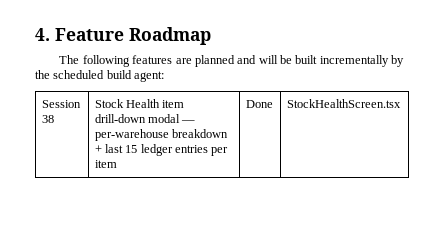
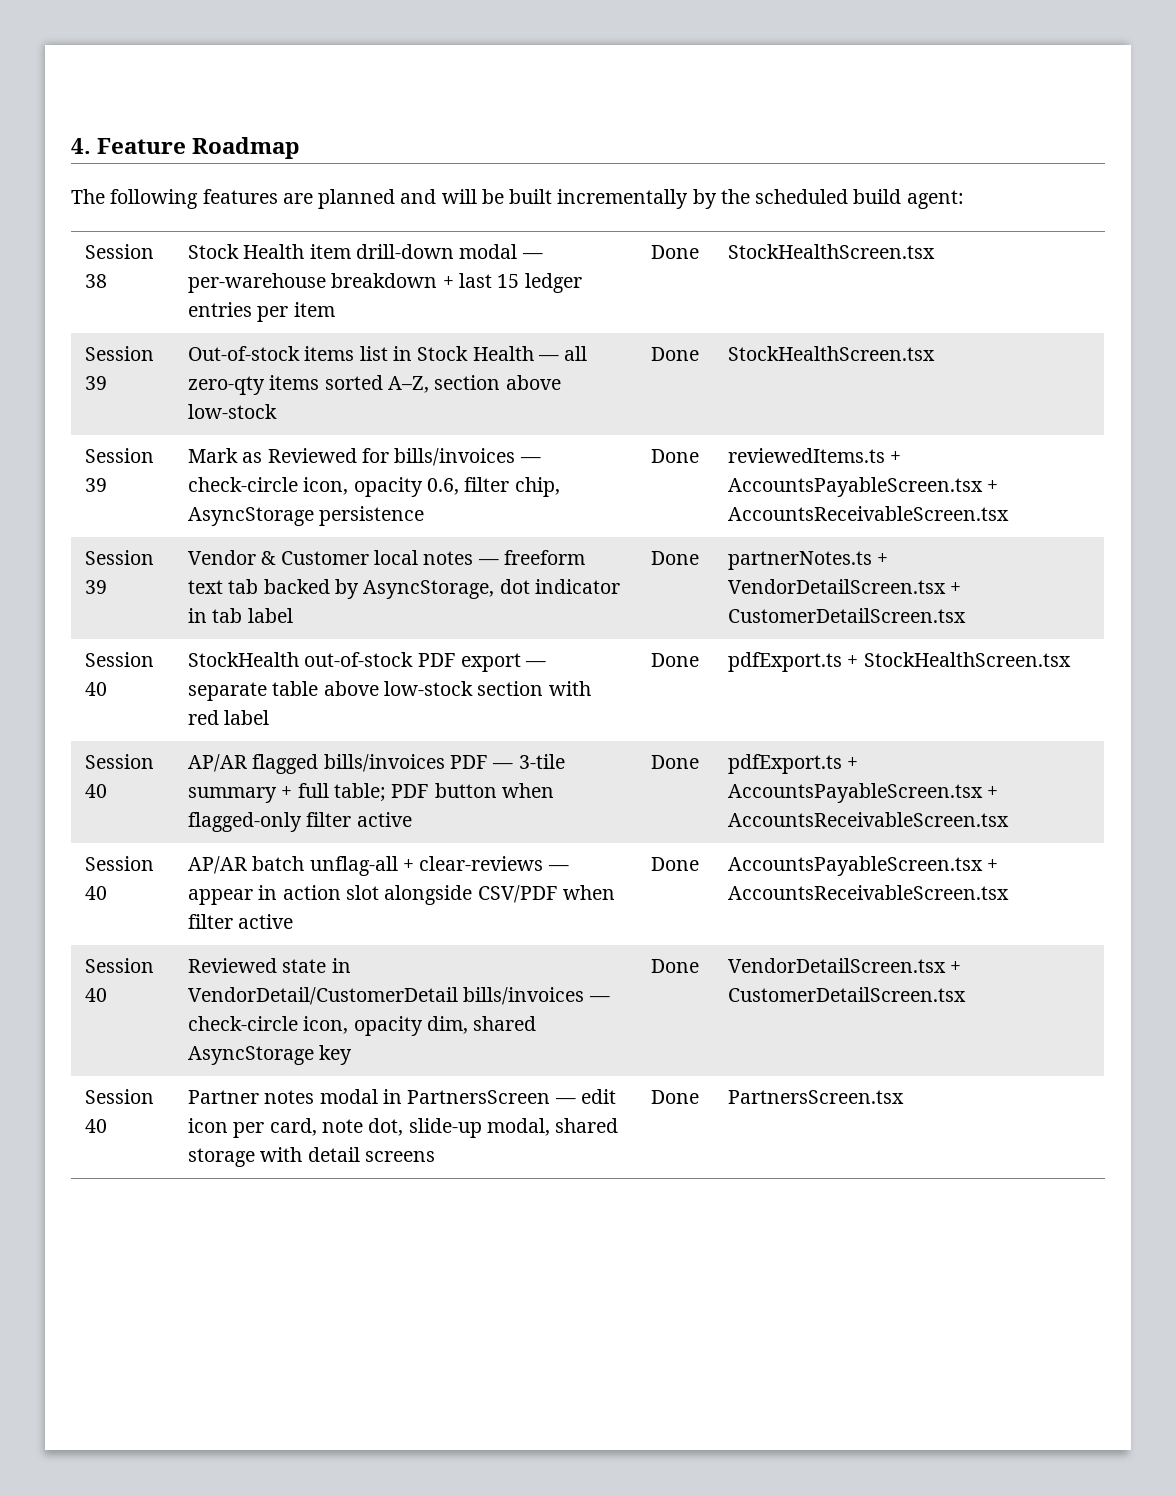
+ Session 39 | Out-of-stock items list in Stock Health — all zero-qty items sorted A–Z, section above low-stock | Done | StockHealthScreen.tsx
+ Session 39 | Mark as Reviewed for bills/invoices — check-circle icon, opacity 0.6, filter chip, AsyncStorage persistence | Done | reviewedItems.ts + AccountsPayableScreen.tsx + AccountsReceivableScreen.tsx
+ Session 39 | Vendor & Customer local notes — freeform text tab backed by AsyncStorage, dot indicator in tab label | Done | partnerNotes.ts + VendorDetailScreen.tsx + CustomerDetailScreen.tsx
+ Session 40 | StockHealth out-of-stock PDF export — separate table above low-stock section with red label | Done | pdfExport.ts + StockHealthScreen.tsx
+ Session 40 | AP/AR flagged bills/invoices PDF — 3-tile summary + full table; PDF button when flagged-only filter active | Done | pdfExport.ts + AccountsPayableScreen.tsx + AccountsReceivableScreen.tsx
+ Session 40 | AP/AR batch unflag-all + clear-reviews — appear in action slot alongside CSV/PDF when filter active | Done | AccountsPayableScreen.tsx + AccountsReceivableScreen.tsx
+ Session 40 | Reviewed state in VendorDetail/CustomerDetail bills/invoices — check-circle icon, opacity dim, shared AsyncStorage key | Done | VendorDetailScreen.tsx + CustomerDetailScreen.tsx
+ Session 40 | Partner notes modal in PartnersScreen — edit icon per card, note dot, slide-up modal, shared storage with detail screens | Done | PartnersScreen.tsx

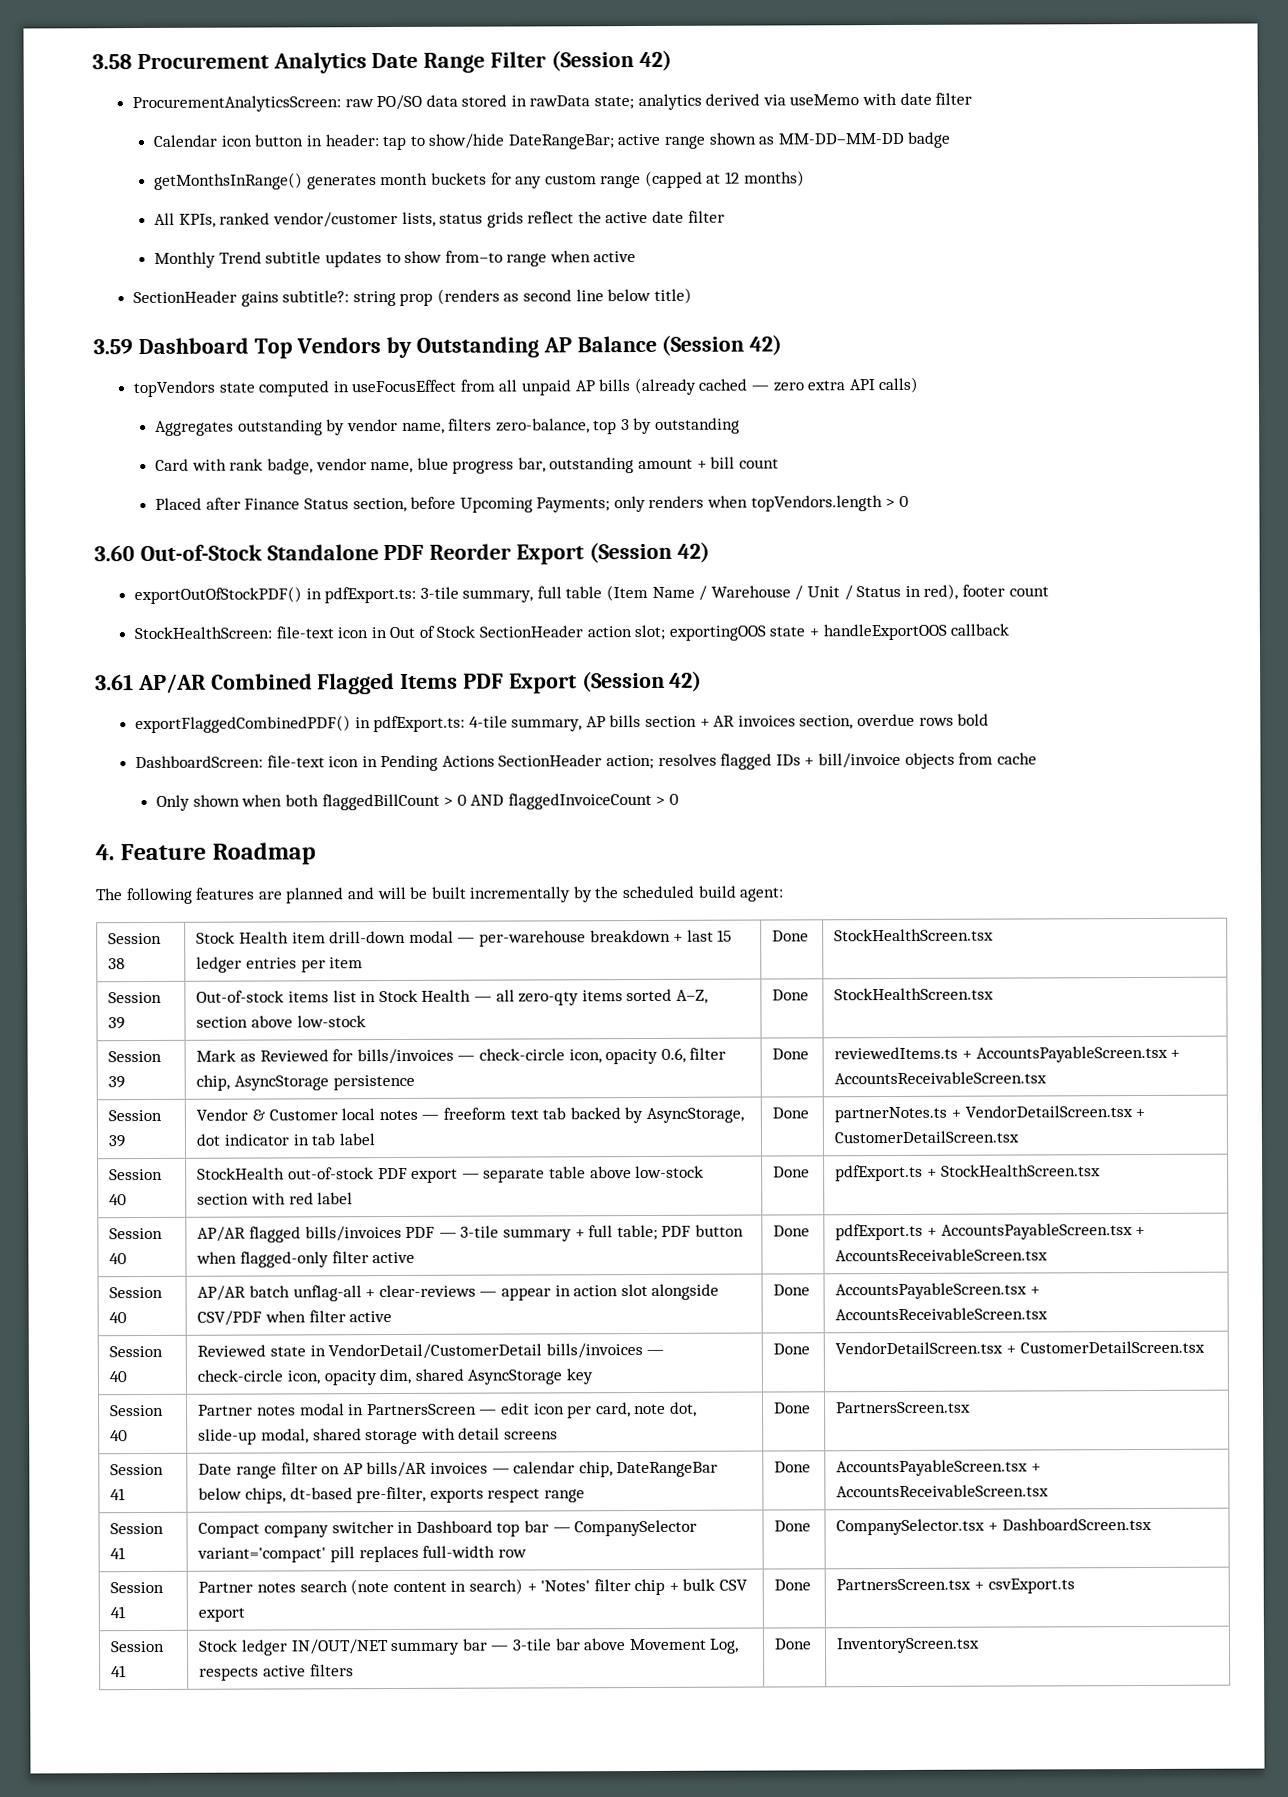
+ 3.58 Procurement Analytics Date Range Filter (Session 42)
+ ProcurementAnalyticsScreen: raw PO/SO data stored in rawData state; analytics derived via useMemo with date filter
+ Calendar icon button in header: tap to show/hide DateRangeBar; active range shown as MM-DD–MM-DD badge
+ getMonthsInRange() generates month buckets for any custom range (capped at 12 months)
+ All KPIs, ranked vendor/customer lists, status grids reflect the active date filter
+ Monthly Trend subtitle updates to show from–to range when active
+ SectionHeader gains subtitle?: string prop (renders as second line below title)
+ 3.59 Dashboard Top Vendors by Outstanding AP Balance (Session 42)
+ topVendors state computed in useFocusEffect from all unpaid AP bills (already cached — zero extra API calls)
+ Aggregates outstanding by vendor name, filters zero-balance, top 3 by outstanding
+ Card with rank badge, vendor name, blue progress bar, outstanding amount + bill count
+ Placed after Finance Status section, before Upcoming Payments; only renders when topVendors.length > 0
+ 3.60 Out-of-Stock Standalone PDF Reorder Export (Session 42)
+ exportOutOfStockPDF() in pdfExport.ts: 3-tile summary, full table (Item Name / Warehouse / Unit / Status in red), footer count
+ StockHealthScreen: file-text icon in Out of Stock SectionHeader action slot; exportingOOS state + handleExportOOS callback
+ 3.61 AP/AR Combined Flagged Items PDF Export (Session 42)
+ exportFlaggedCombinedPDF() in pdfExport.ts: 4-tile summary, AP bills section + AR invoices section, overdue rows bold
+ DashboardScreen: file-text icon in Pending Actions SectionHeader action; resolves flagged IDs + bill/invoice objects from cache
+ Only shown when both flaggedBillCount > 0 AND flaggedInvoiceCount > 0
+ Session 41 | Date range filter on AP bills/AR invoices — calendar chip, DateRangeBar below chips, dt-based pre-filter, exports respect range | Done | AccountsPayableScreen.tsx + AccountsReceivableScreen.tsx
+ Session 41 | Compact company switcher in Dashboard top bar — CompanySelector variant='compact' pill replaces full-width row | Done | CompanySelector.tsx + DashboardScreen.tsx
+ Session 41 | Partner notes search (note content in search) + 'Notes' filter chip + bulk CSV export | Done | PartnersScreen.tsx + csvExport.ts
+ Session 41 | Stock ledger IN/OUT/NET summary bar — 3-tile bar above Movement Log, respects active filters | Done | InventoryScreen.tsx

